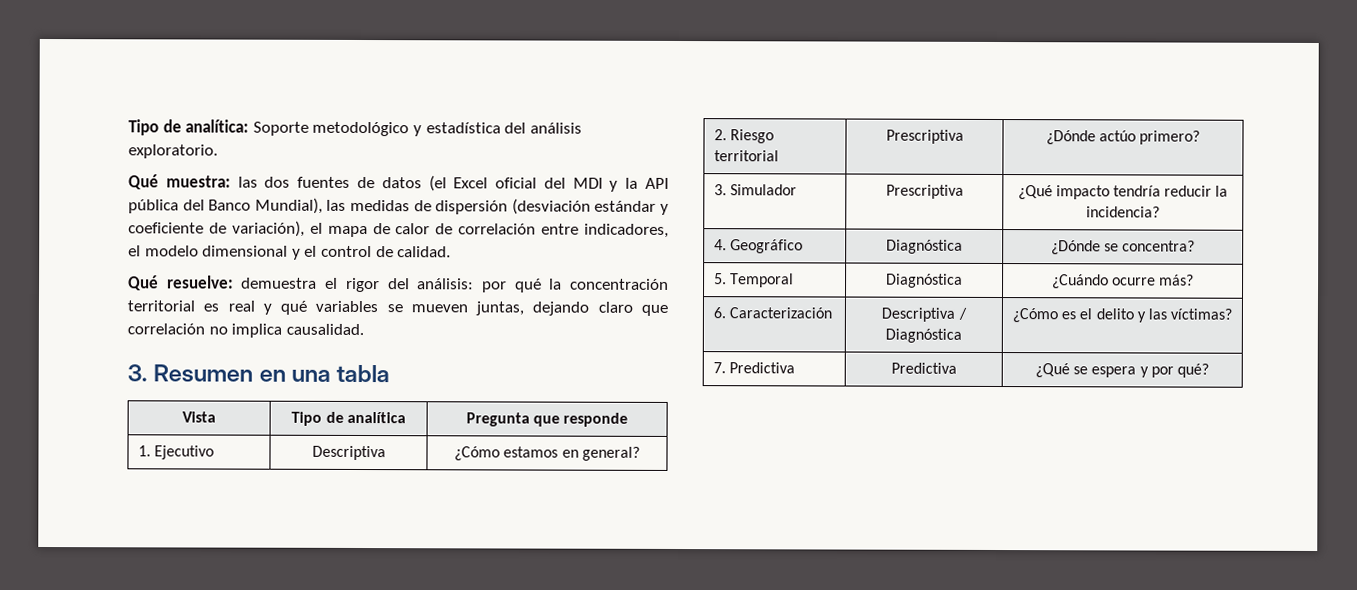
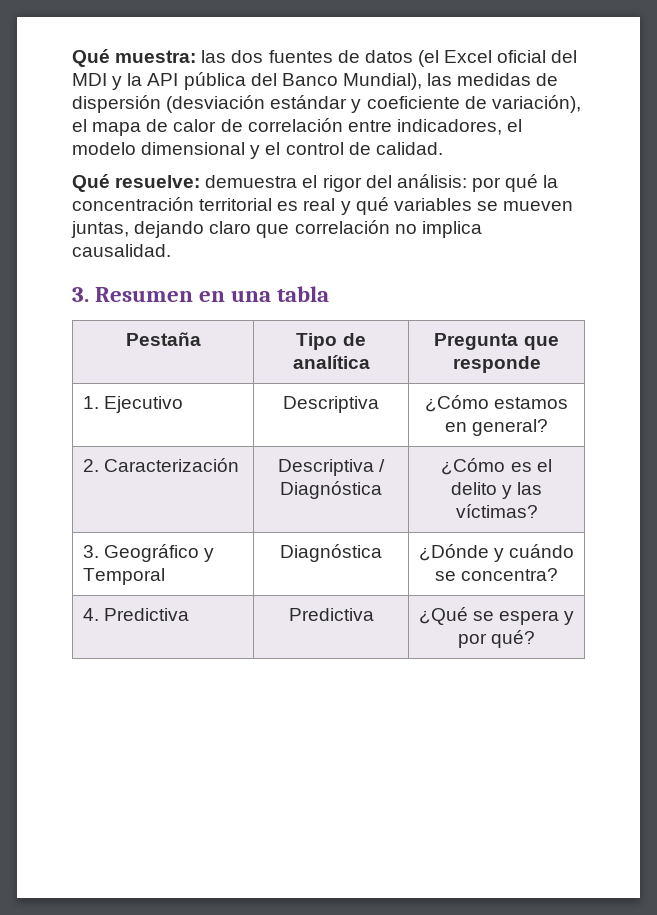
- Tipo de analítica: Soporte metodológico y estadística del análisis exploratorio.
- Vista | Tipo de analítica | Pregunta que responde
+ Pestaña | Tipo de analítica | Pregunta que responde
- 2. Riesgo territorial | Prescriptiva | ¿Dónde actúo primero?
- 3. Simulador | Prescriptiva | ¿Qué impacto tendría reducir la incidencia?
- 4. Geográfico | Diagnóstica | ¿Dónde se concentra?
- 5. Temporal | Diagnóstica | ¿Cuándo ocurre más?
- 6. Caracterización | Descriptiva / Diagnóstica | ¿Cómo es el delito y las víctimas?
+ 2. Caracterización | Descriptiva / Diagnóstica | ¿Cómo es el delito y las víctimas?
- 7. Predictiva | Predictiva | ¿Qué se espera y por qué?
+ 3. Geográfico y Temporal | Diagnóstica | ¿Dónde y cuándo se concentra?
+ 4. Predictiva | Predictiva | ¿Qué se espera y por qué?

